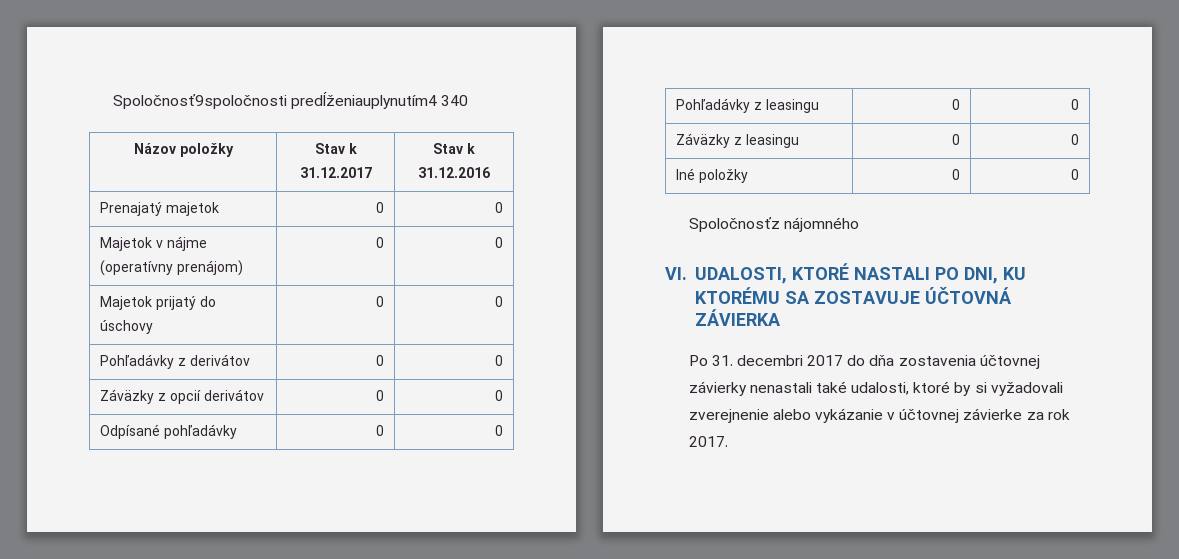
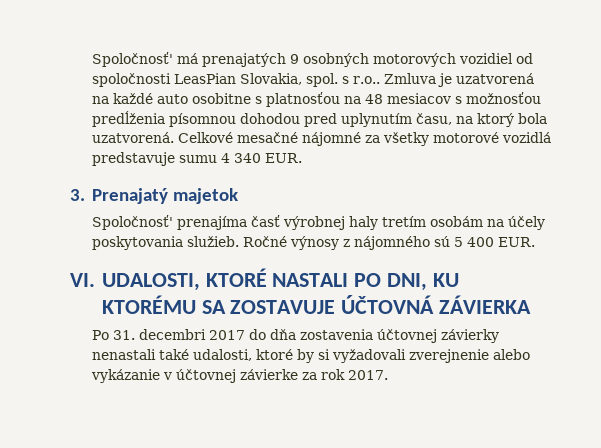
- Spoločnosť9spoločnosti predĺženiauplynutím4 340
- Názov položky | Stav k 31.12.2017 | Stav k 31.12.2016
- Prenajatý majetok | 0 | 0
- Majetok v nájme (operatívny prenájom) | 0 | 0
- Majetok prijatý do úschovy | 0 | 0
- Pohľadávky z derivátov | 0 | 0
- Záväzky z opcií derivátov | 0 | 0
- Odpísané pohľadávky | 0 | 0
- Pohľadávky z leasingu | 0 | 0
- Záväzky z leasingu | 0 | 0
- Iné položky | 0 | 0
- Spoločnosťz nájomného
+ Spoločnosť' má prenajatých 9 osobných motorových vozidiel od spoločnosti LeasPian Slovakia, spol. s r.o.. Zmluva je uzatvorená na každé auto osobitne s platnosťou na 48 mesiacov s možnosťou predĺženia písomnou dohodou pred uplynutím času, na ktorý bola uzatvorená. Celkové mesačné nájomné za všetky motorové vozidlá predstavuje sumu 4 340 EUR.
+ 3. Prenajatý majetok
+ Spoločnosť' prenajíma časť výrobnej haly tretím osobám na účely poskytovania služieb. Ročné výnosy z nájomného sú 5 400 EUR.

